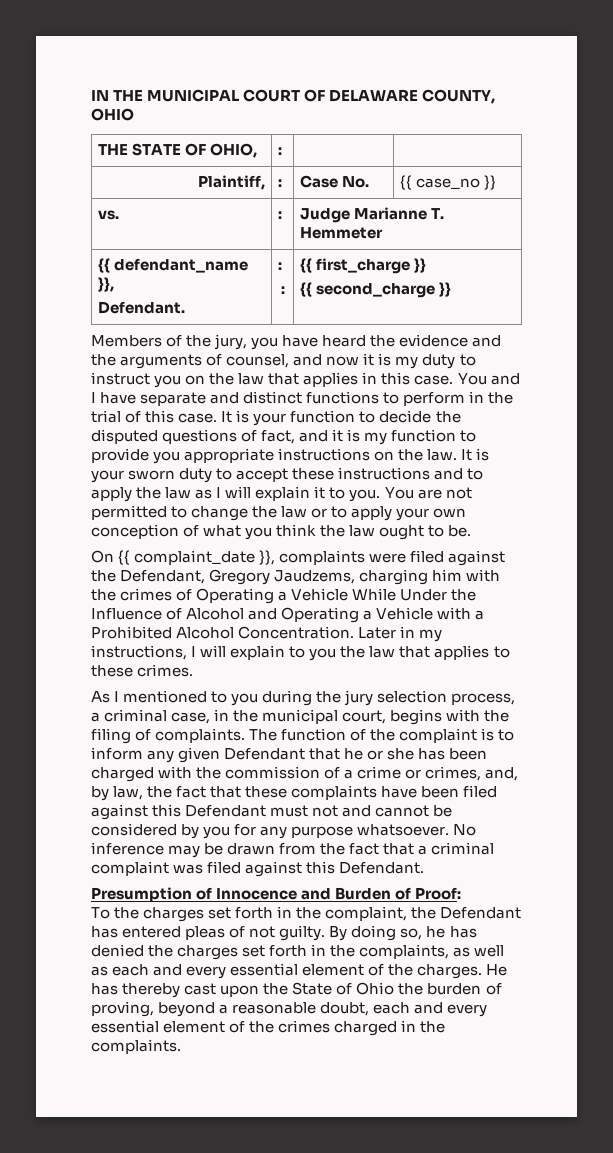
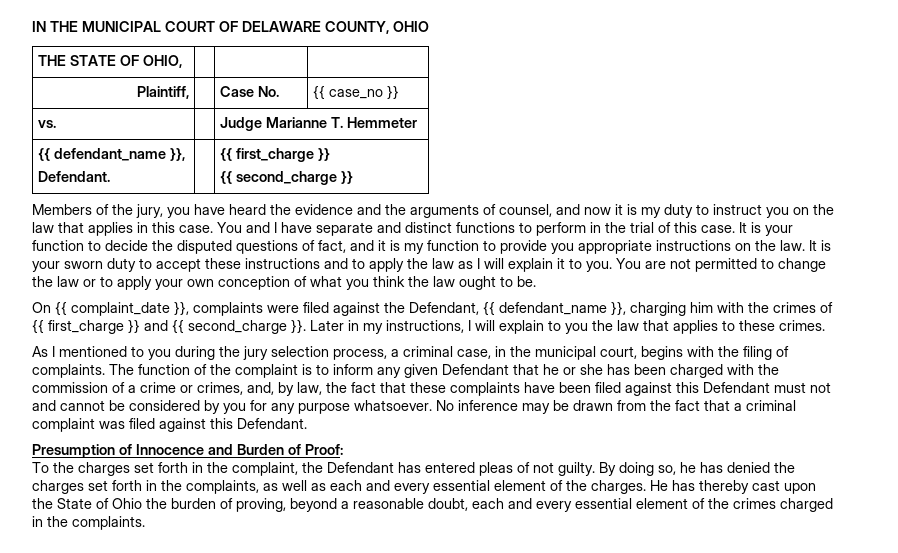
- THE STATE OF OHIO, | : | |
+ THE STATE OF OHIO, | | |
- Plaintiff, | : | Case No. | {{ case_no }}
+ Plaintiff, | | Case No. | {{ case_no }}
- vs. | : | Judge Marianne T. Hemmeter
+ vs. | | Judge Marianne T. Hemmeter
  {{ defendant_name }},
- Defendant. | :
- : | {{ first_charge }}
+ Defendant. | | {{ first_charge }}
- On {{ complaint_date }}, complaints were filed against the Defendant, Gregory Jaudzems, charging him with the crimes of Operating a Vehicle While Under the Influence of Alcohol and Operating a Vehicle with a Prohibited Alcohol Concentration.
+ On {{ complaint_date }}, complaints were filed against the Defendant, {{ defendant_name }}, charging him with the crimes of {{ first_charge }} and {{ second_charge }}.

